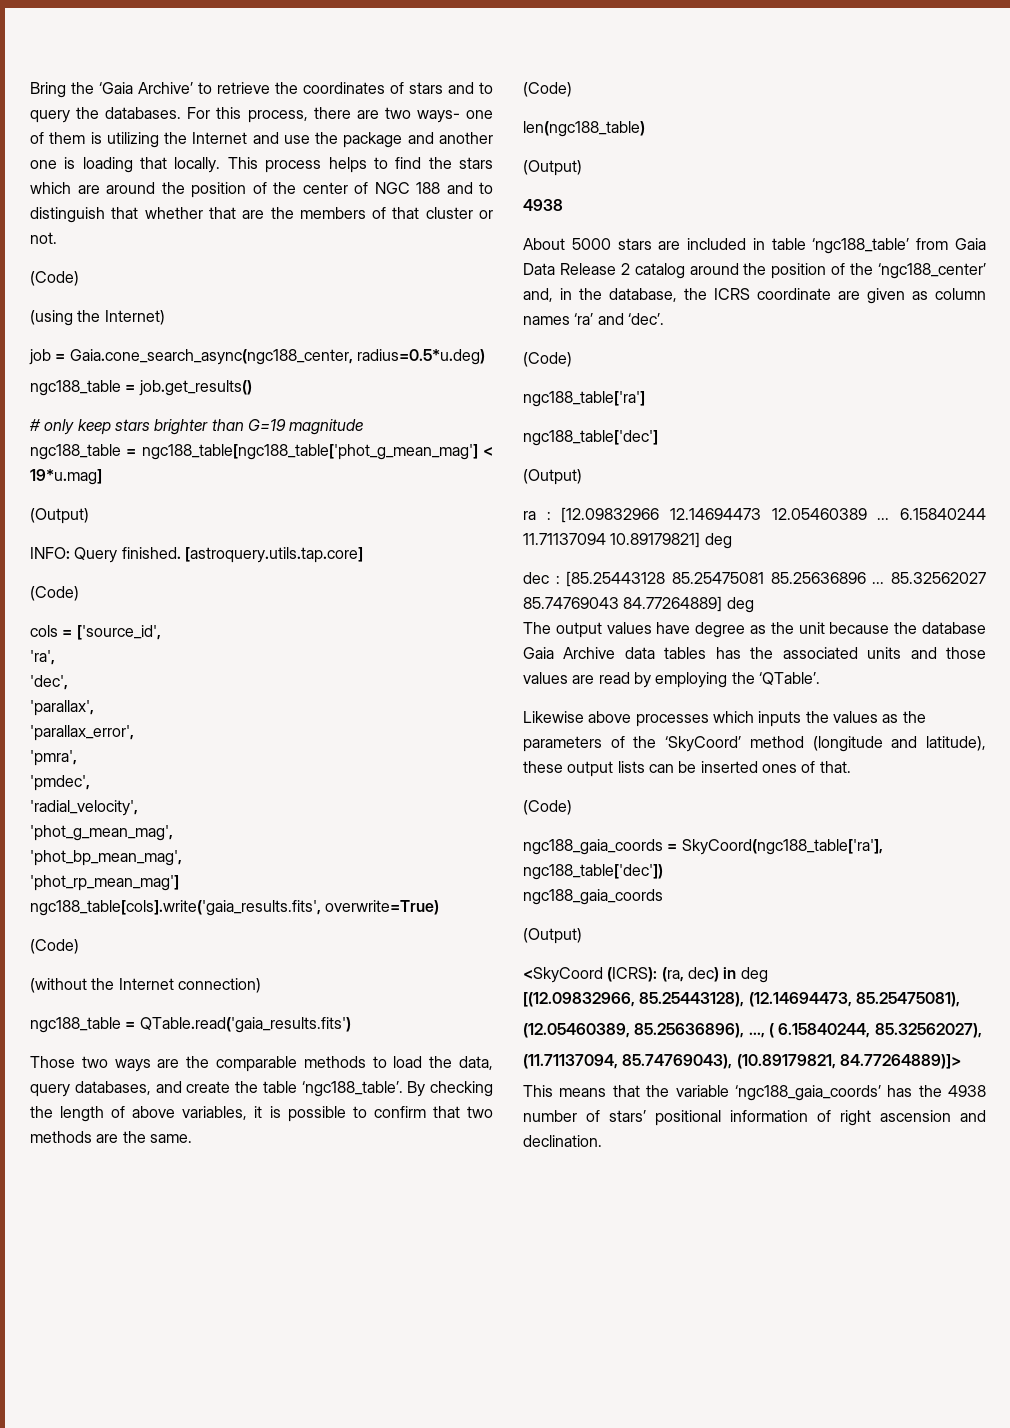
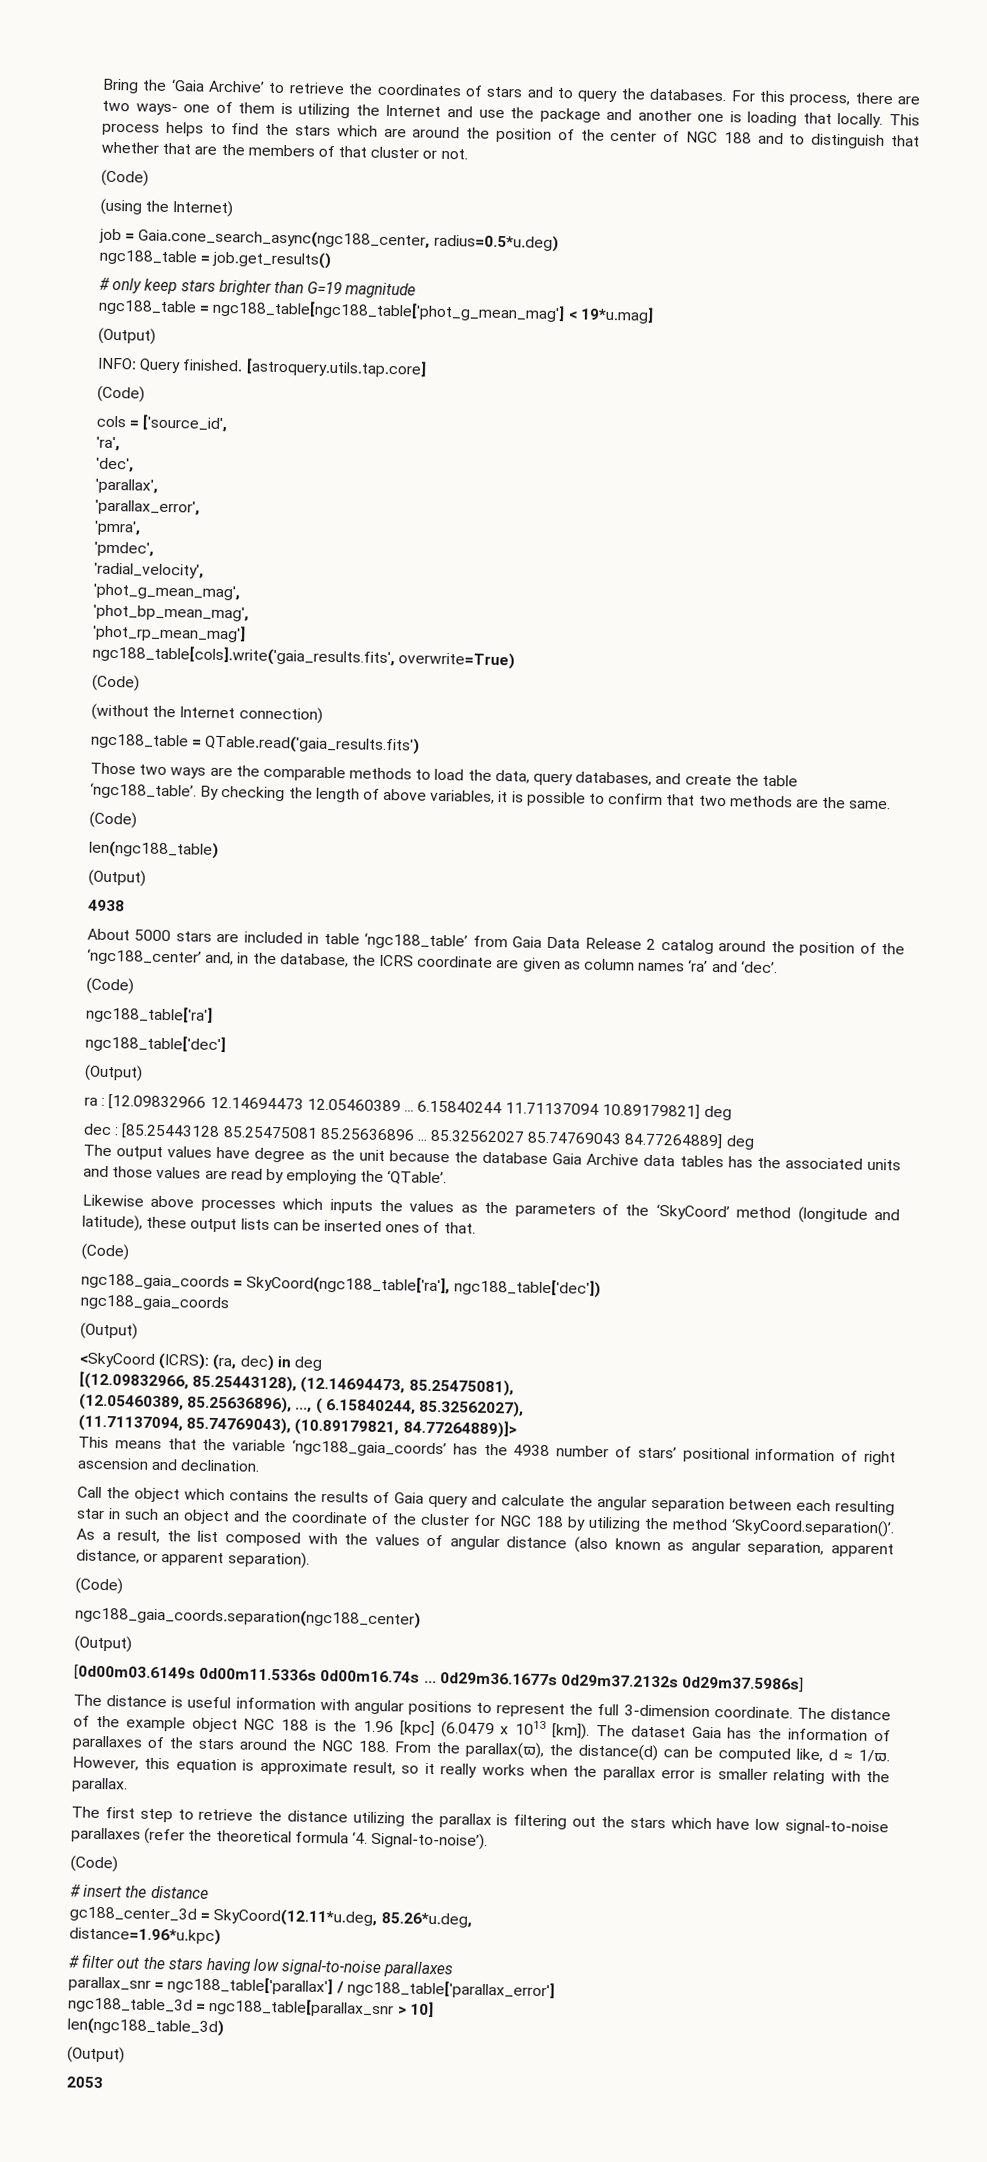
+ Call the object which contains the results of Gaia query and calculate the angular separation between each resulting star in such an object and the coordinate of the cluster for NGC 188 by utilizing the method ‘SkyCoord.separation()’. As a result, the list composed with the values of angular distance (also known as angular separation, apparent distance, or apparent separation).
+ (Code)
+ ngc188_gaia_coords.separation(ngc188_center)
+ (Output)
+ [0d00m03.6149s 0d00m11.5336s 0d00m16.74s ... 0d29m36.1677s 0d29m37.2132s 0d29m37.5986s]
+ The distance is useful information with angular positions to represent the full 3-dimension coordinate. The distance of the example object NGC 188 is the 1.96 [kpc] (6.0479 x 1013 [km]). The dataset Gaia has the information of parallaxes of the stars around the NGC 188. From the parallax(ϖ), the distance(d) can be computed like, d ≈ 1/ϖ. However, this equation is approximate result, so it really works when the parallax error is smaller relating with the parallax.
+ The first step to retrieve the distance utilizing the parallax is filtering out the stars which have low signal-to-noise parallaxes (refer the theoretical formula ‘4. Signal-to-noise’).
+ (Code)
+ # insert the distance
+ gc188_center_3d = SkyCoord(12.11*u.deg, 85.26*u.deg,
+ distance=1.96*u.kpc)
+ # filter out the stars having low signal-to-noise parallaxes
+ parallax_snr = ngc188_table['parallax'] / ngc188_table['parallax_error']
+ ngc188_table_3d = ngc188_table[parallax_snr > 10]
+ len(ngc188_table_3d)
+ (Output)
+ 2053

